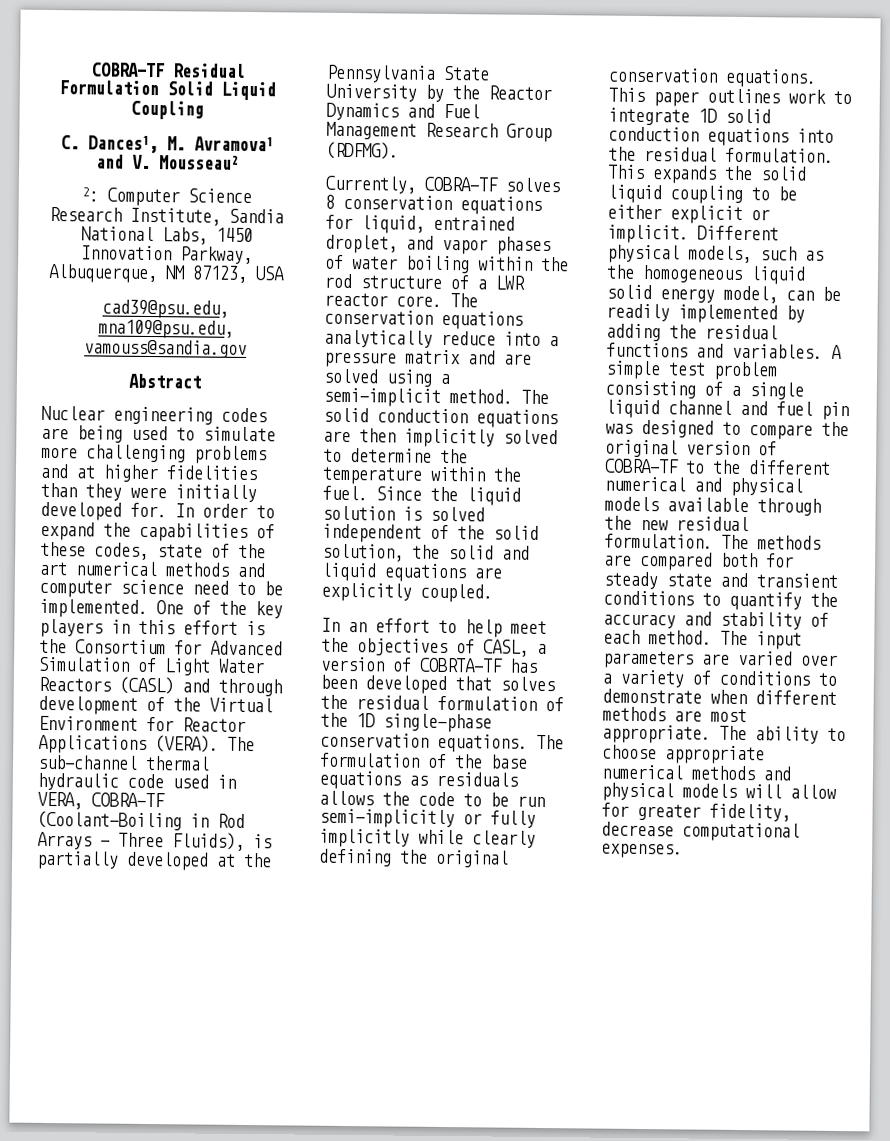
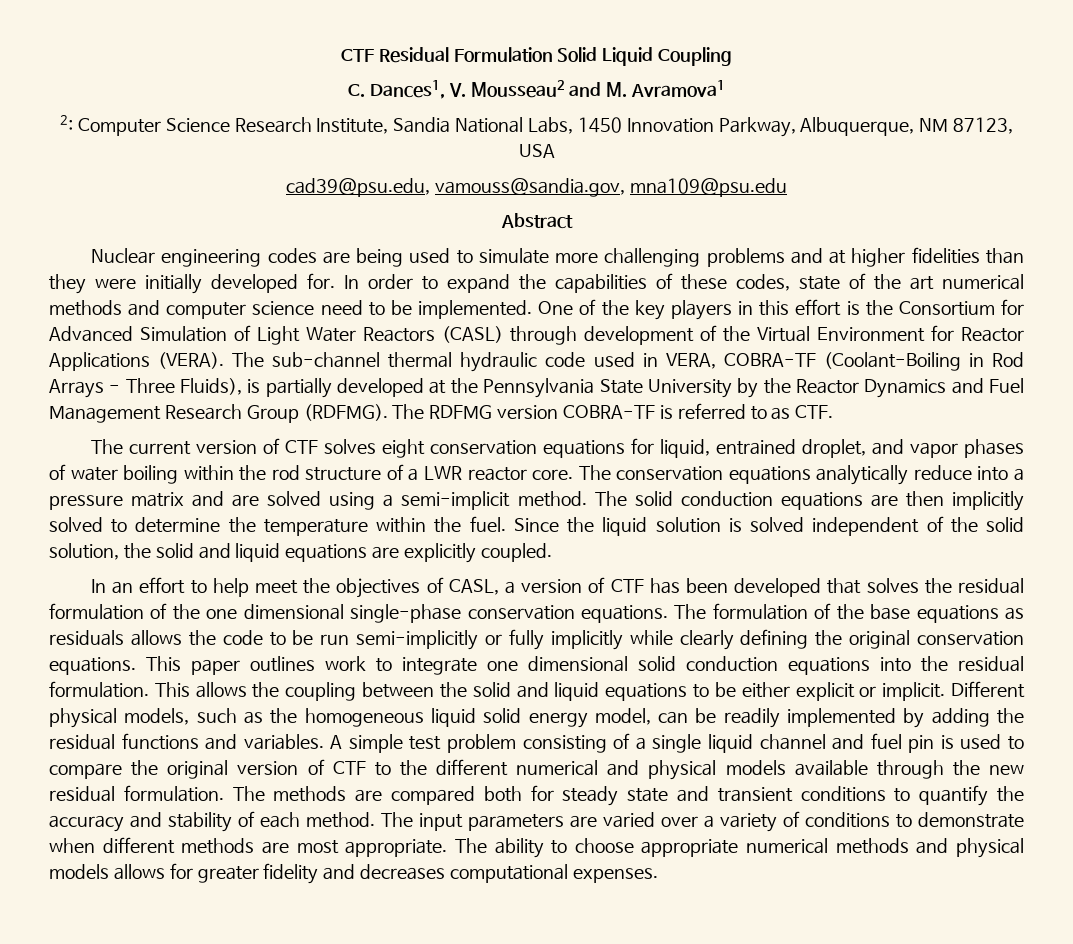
- COBRA-TF Residual Formulation Solid Liquid Coupling
+ CTF Residual Formulation Solid Liquid Coupling
- C. Dances1, M. Avramova1 and V. Mousseau2
+ C. Dances1, V. Mousseau2 and M. Avramova1
- cad39@psu.edu, mna109@psu.edu, vamouss@sandia.gov
+ cad39@psu.edu, vamouss@sandia.gov, mna109@psu.edu
- One of the key players in this effort is the Consortium for Advanced Simulation of Light Water Reactors (CASL) and through development of the Virtual Environment for Reactor Applications (VERA).
+ One of the key players in this effort is the Consortium for Advanced Simulation of Light Water Reactors (CASL) through development of the Virtual Environment for Reactor Applications (VERA).
- The sub-channel thermal hydraulic code used in VERA, COBRA-TF (Coolant-Boiling in Rod Arrays - Three Fluids), is partially developed at the Pennsylvania State University by the Reactor Dynamics and Fuel Management Research Group (RDFMG).
- Currently, COBRA-TF solves 8 conservation equations for liquid, entrained droplet, and vapor phases of water boiling within the rod structure of a LWR reactor core.
+ The sub-channel thermal hydraulic code used in VERA, COBRA-TF (Coolant-Boiling in Rod Arrays - Three Fluids), is partially developed at the Pennsylvania State University by the Reactor Dynamics and Fuel Management Research Group (RDFMG). The RDFMG version COBRA-TF is referred to as CTF.
+ The current version of CTF solves eight conservation equations for liquid, entrained droplet, and vapor phases of water boiling within the rod structure of a LWR reactor core.
- In an effort to help meet the objectives of CASL, a version of COBRTA-TF has been developed that solves the residual formulation of the 1D single-phase conservation equations.
+ In an effort to help meet the objectives of CASL, a version of CTF has been developed that solves the residual formulation of the one dimensional single-phase conservation equations.
- This paper outlines work to integrate 1D solid conduction equations into the residual formulation.
+ This paper outlines work to integrate one dimensional solid conduction equations into the residual formulation.
- This expands the solid liquid coupling to be either explicit or implicit.
+ This allows the coupling between the solid and liquid equations to be either explicit or implicit.
- A simple test problem consisting of a single liquid channel and fuel pin was designed to compare the original version of COBRA-TF to the different numerical and physical models available through the new residual formulation.
+ A simple test problem consisting of a single liquid channel and fuel pin is used to compare the original version of CTF to the different numerical and physical models available through the new residual formulation.
- The ability to choose appropriate numerical methods and physical models will allow for greater fidelity, decrease computational expenses.
+ The ability to choose appropriate numerical methods and physical models allows for greater fidelity and decreases computational expenses.

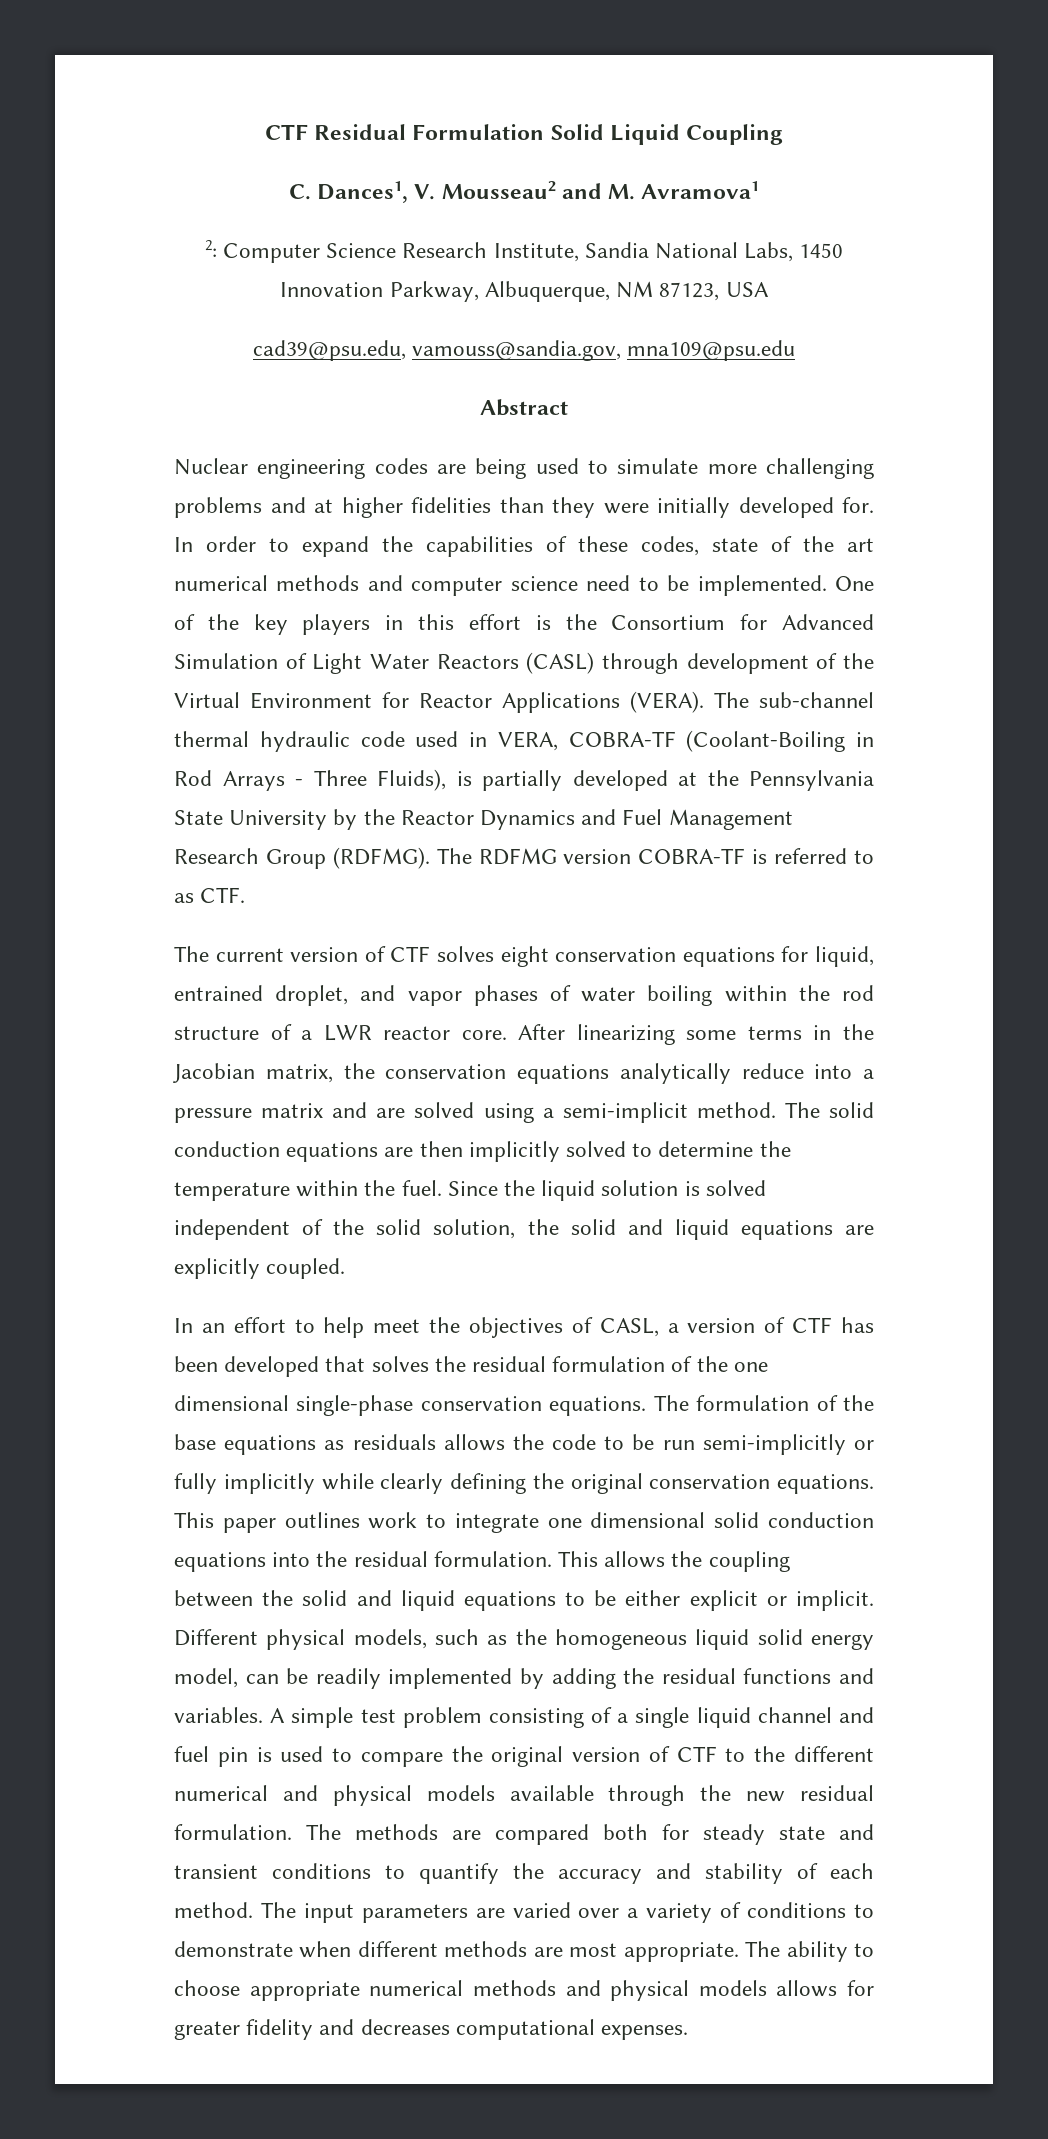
- The conservation equations analytically reduce into a pressure matrix and are solved using a semi-implicit method.
+ After linearizing some terms in the Jacobian matrix, the conservation equations analytically reduce into a pressure matrix and are solved using a semi-implicit method.

